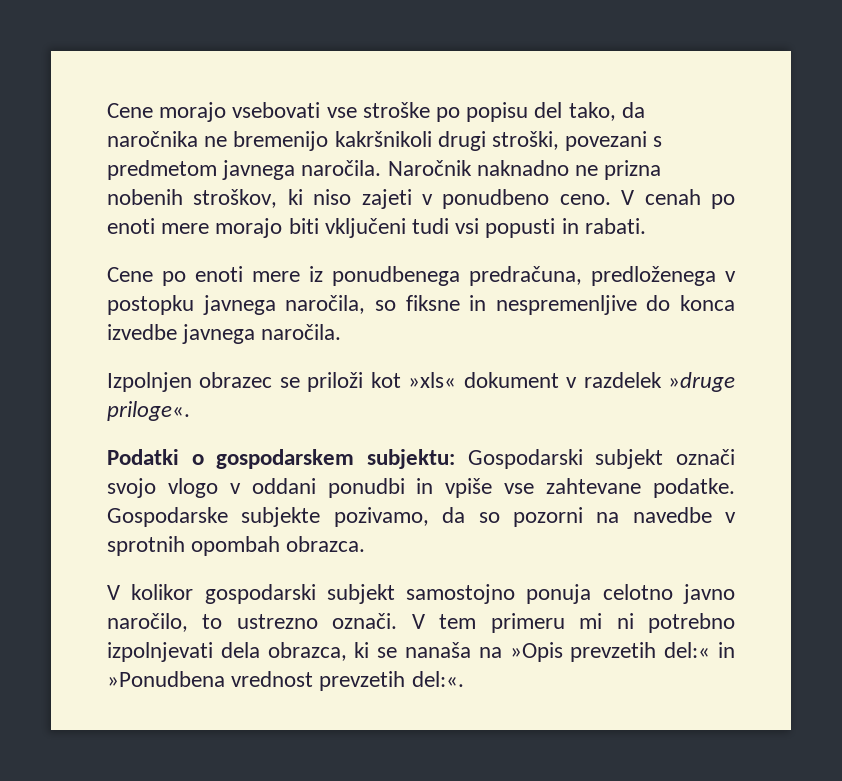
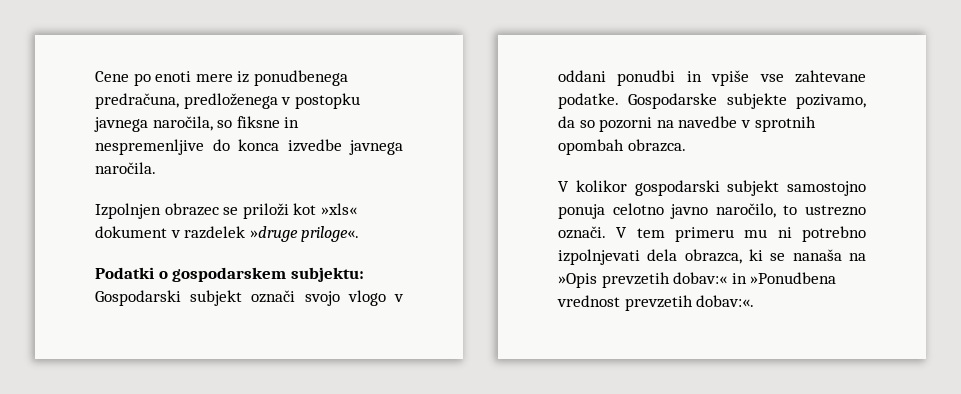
- Cene morajo vsebovati vse stroške po popisu del tako, da naročnika ne bremenijo kakršnikoli drugi stroški, povezani s predmetom javnega naročila. Naročnik naknadno ne prizna nobenih stroškov, ki niso zajeti v ponudbeno ceno. V cenah po enoti mere morajo biti vključeni tudi vsi popusti in rabati.
- V tem primeru mi ni potrebno izpolnjevati dela obrazca, ki se nanaša na »Opis prevzetih del:« in »Ponudbena vrednost prevzetih del:«.
+ V tem primeru mu ni potrebno izpolnjevati dela obrazca, ki se nanaša na »Opis prevzetih dobav:« in »Ponudbena vrednost prevzetih dobav:«.

